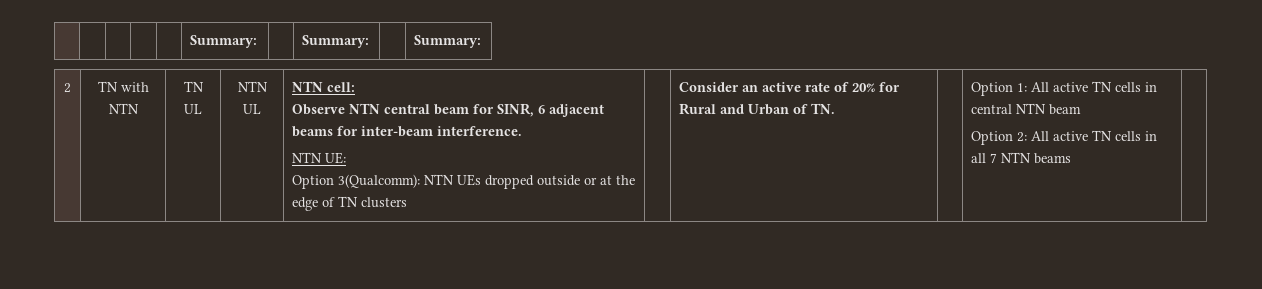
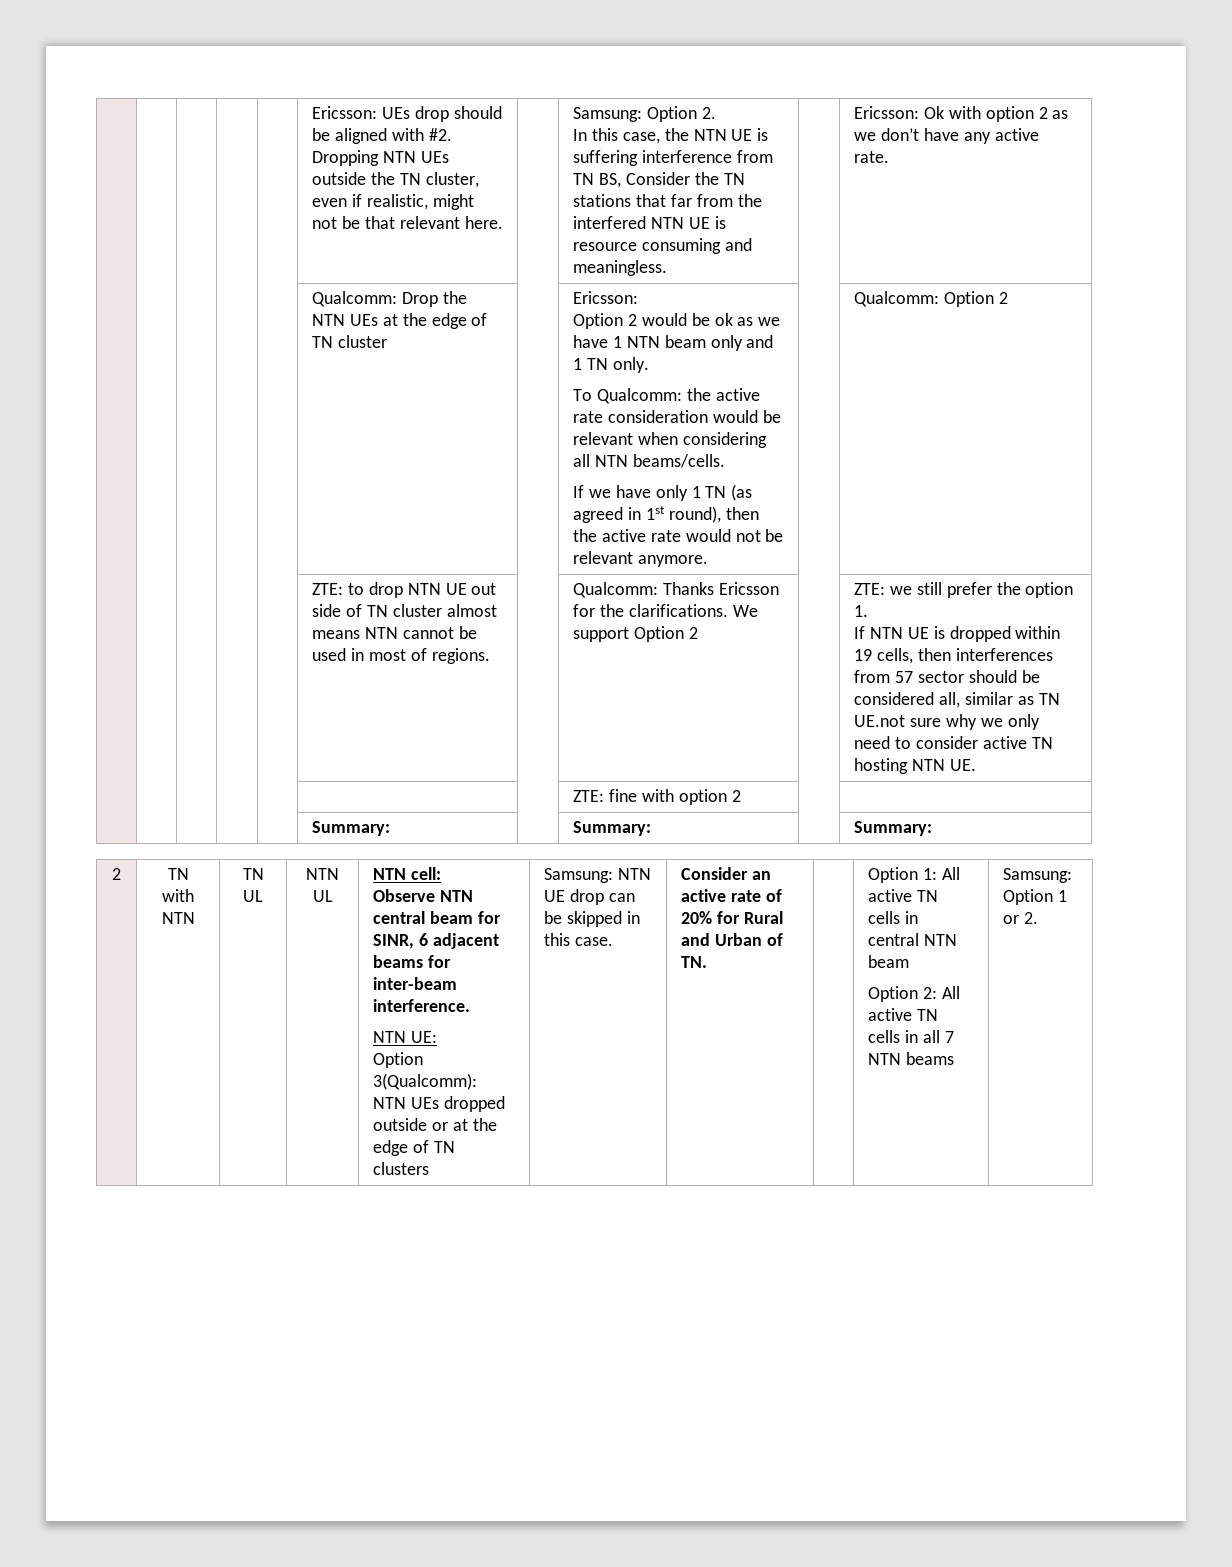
- Summary: | | Summary: | | Summary:
+ Ericsson: UEs drop should be aligned with #2. Dropping NTN UEs outside the TN cluster, even if realistic, might not be that relevant here. | | Samsung: Option 2.
+ In this case, the NTN UE is suffering interference from TN BS, Consider the TN stations that far from the interfered NTN UE is resource consuming and meaningless. | | Ericsson: Ok with option 2 as we don’t have any active rate.
+ | | | | | Qualcomm: Drop the NTN UEs at the edge of TN cluster | | Ericsson:
+ Option 2 would be ok as we have 1 NTN beam only and 1 TN only.
+ To Qualcomm: the active rate consideration would be relevant when considering all NTN beams/cells.
+ If we have only 1 TN (as agreed in 1st round), then the active rate would not be relevant anymore. | | Qualcomm: Option 2
+ | | | | | ZTE: to drop NTN UE out side of TN cluster almost means NTN cannot be used in most of regions. | | Qualcomm: Thanks Ericsson for the clarifications. We support Option 2 | | ZTE: we still prefer the option 1.
+ If NTN UE is dropped within 19 cells, then interferences from 57 sector should be considered all, similar as TN UE.not sure why we only need to consider active TN hosting NTN UE.
+ | | | | | | | ZTE: fine with option 2 | |
+ | | | | | Summary: | | Summary: | | Summary:
+ Samsung: NTN UE drop can be skipped in this case.
+ Samsung: Option 1 or 2.

